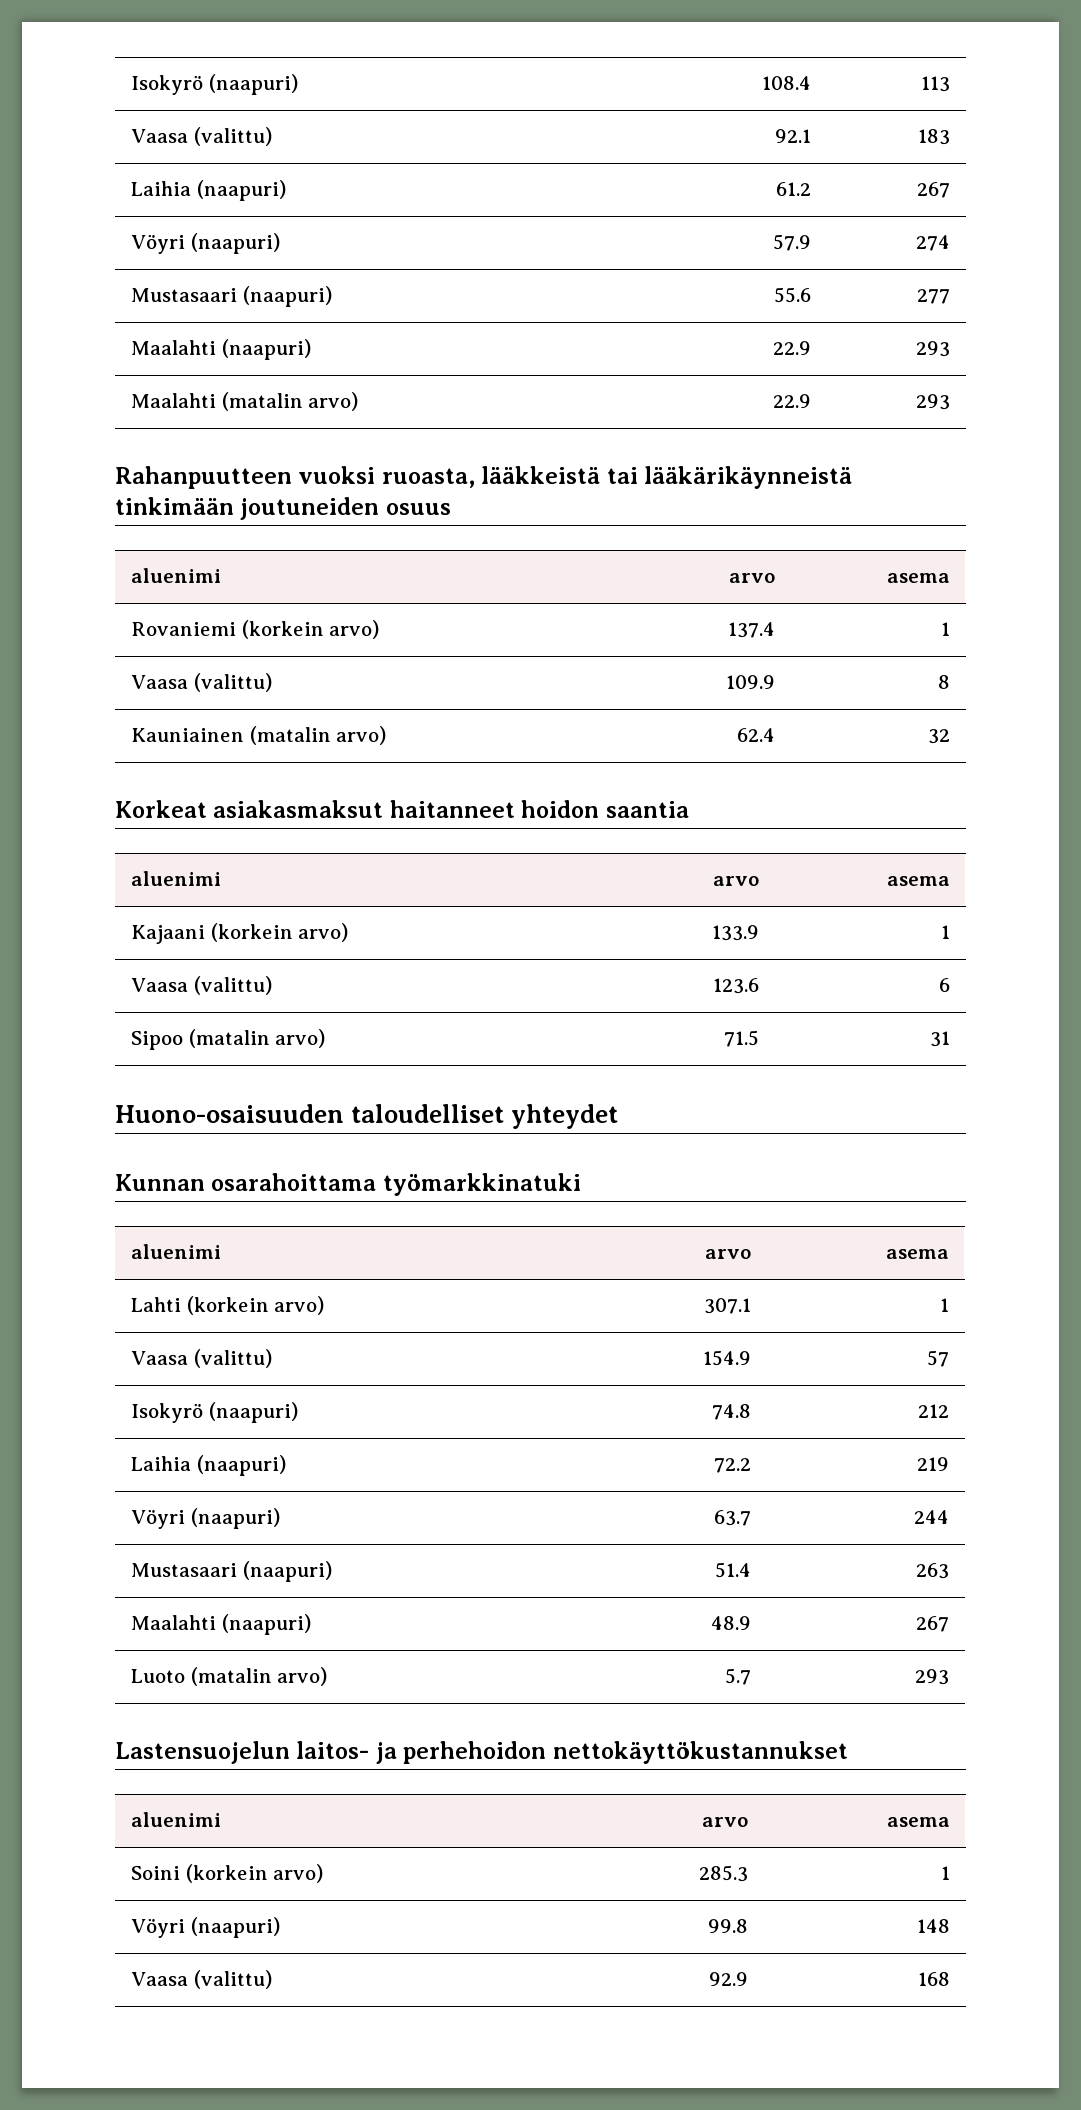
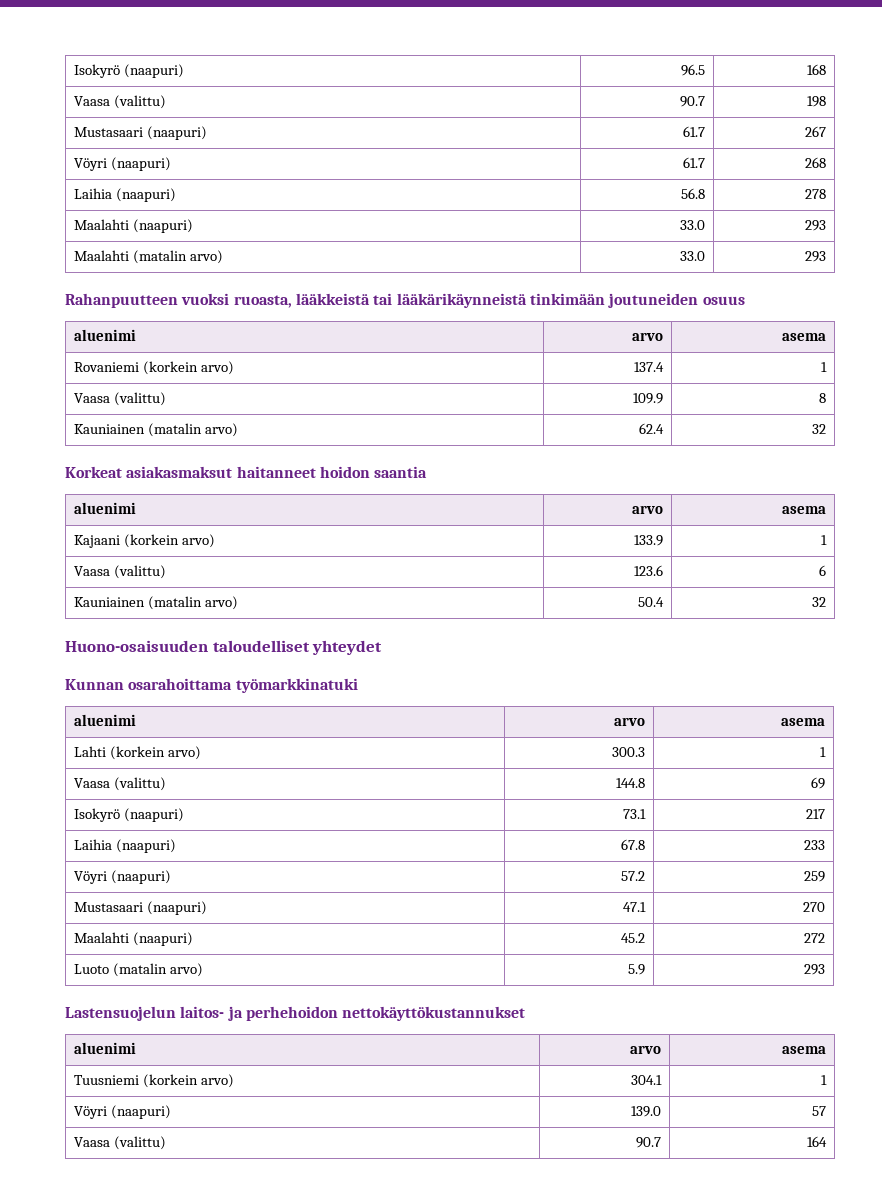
- Isokyrö (naapuri) | 108.4 | 113
- Vaasa (valittu) | 92.1 | 183
- Laihia (naapuri) | 61.2 | 267
+ Isokyrö (naapuri) | 96.5 | 168
+ Vaasa (valittu) | 90.7 | 198
+ Mustasaari (naapuri) | 61.7 | 267
- Vöyri (naapuri) | 57.9 | 274
- Mustasaari (naapuri) | 55.6 | 277
- Maalahti (naapuri) | 22.9 | 293
+ Vöyri (naapuri) | 61.7 | 268
+ Laihia (naapuri) | 56.8 | 278
+ Maalahti (naapuri) | 33.0 | 293
- Maalahti (matalin arvo) | 22.9 | 293
+ Maalahti (matalin arvo) | 33.0 | 293
- Sipoo (matalin arvo) | 71.5 | 31
+ Kauniainen (matalin arvo) | 50.4 | 32
- Lahti (korkein arvo) | 307.1 | 1
- Vaasa (valittu) | 154.9 | 57
- Isokyrö (naapuri) | 74.8 | 212
- Laihia (naapuri) | 72.2 | 219
- Vöyri (naapuri) | 63.7 | 244
- Mustasaari (naapuri) | 51.4 | 263
- Maalahti (naapuri) | 48.9 | 267
+ Lahti (korkein arvo) | 300.3 | 1
+ Vaasa (valittu) | 144.8 | 69
+ Isokyrö (naapuri) | 73.1 | 217
+ Laihia (naapuri) | 67.8 | 233
+ Vöyri (naapuri) | 57.2 | 259
+ Mustasaari (naapuri) | 47.1 | 270
+ Maalahti (naapuri) | 45.2 | 272
- Luoto (matalin arvo) | 5.7 | 293
+ Luoto (matalin arvo) | 5.9 | 293
- Soini (korkein arvo) | 285.3 | 1
+ Tuusniemi (korkein arvo) | 304.1 | 1
- Vöyri (naapuri) | 99.8 | 148
- Vaasa (valittu) | 92.9 | 168
+ Vöyri (naapuri) | 139.0 | 57
+ Vaasa (valittu) | 90.7 | 164

